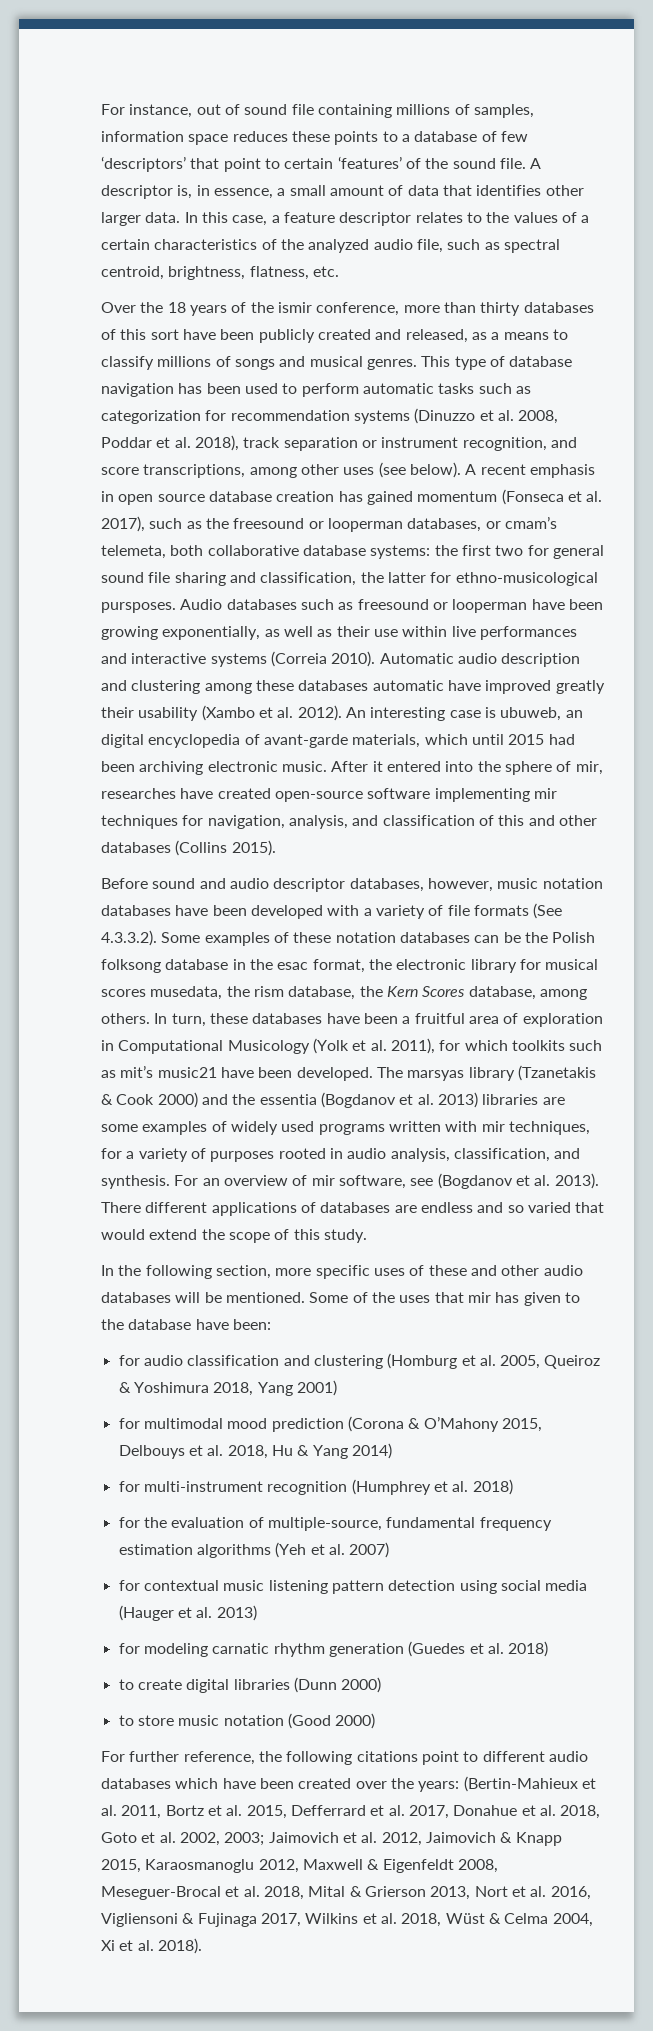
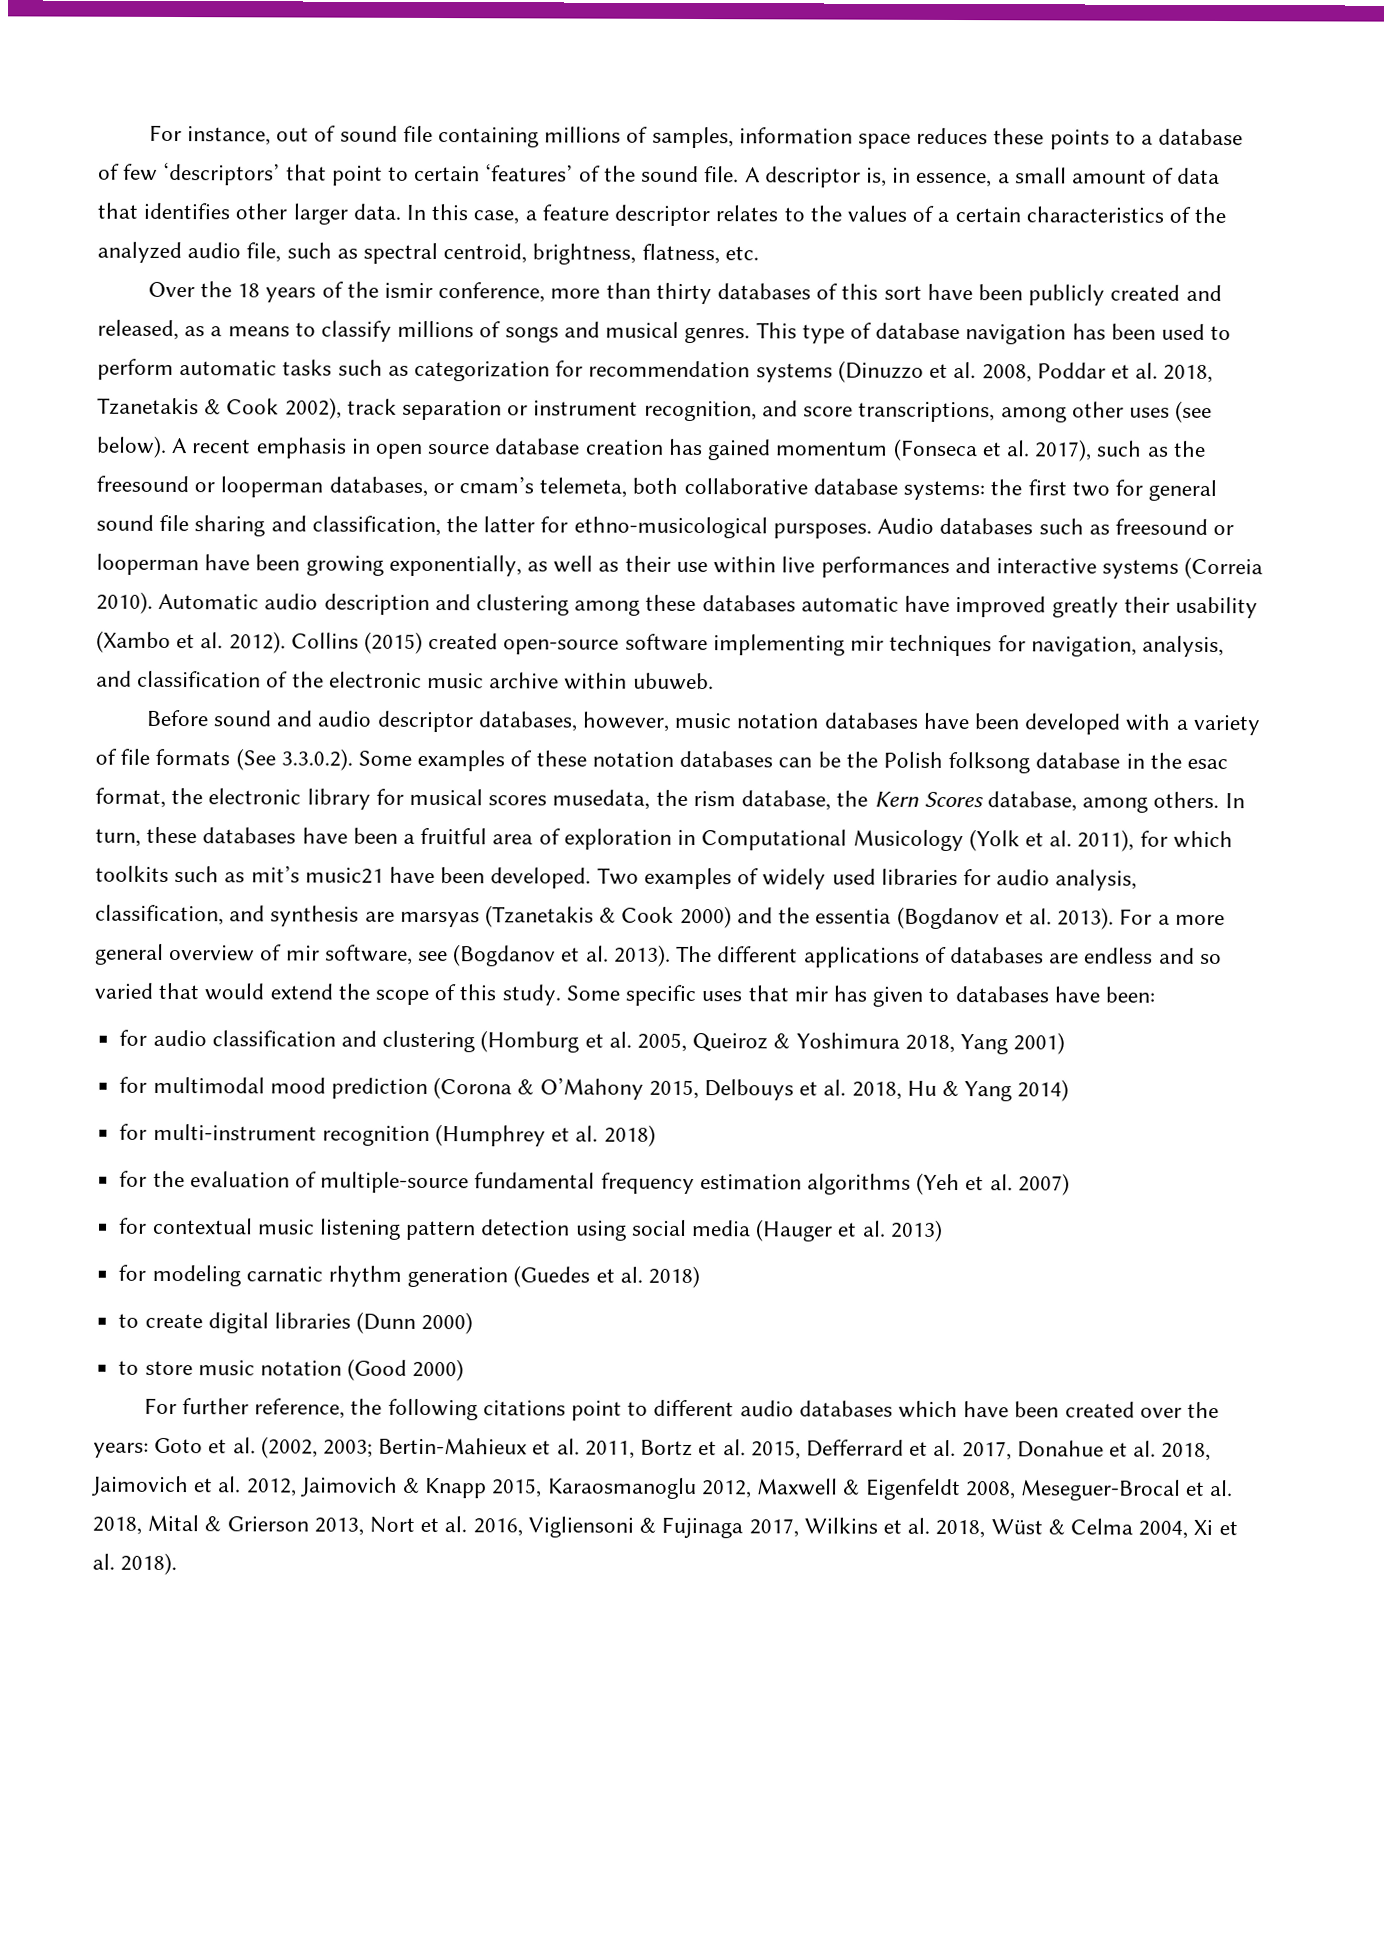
- This type of database navigation has been used to perform automatic tasks such as categorization for recommendation systems (Dinuzzo et al. 2008, Poddar et al. 2018), track separation or instrument recognition, and score transcriptions, among other uses (see below).
+ This type of database navigation has been used to perform automatic tasks such as categorization for recommendation systems (Dinuzzo et al. 2008, Poddar et al. 2018, Tzanetakis & Cook 2002), track separation or instrument recognition, and score transcriptions, among other uses (see below).
- An interesting case is ubuweb, an digital encyclopedia of avant-garde materials, which until 2015 had been archiving electronic music. After it entered into the sphere of mir, researches have created open-source software implementing mir techniques for navigation, analysis, and classification of this and other databases (Collins 2015).
+ Collins (2015) created open-source software implementing mir techniques for navigation, analysis, and classification of the electronic music archive within ubuweb.
- Before sound and audio descriptor databases, however, music notation databases have been developed with a variety of file formats (See 4.3.3.2). Some examples of these notation databases can be the Polish folksong database in the esac format, the electronic library for musical scores musedata, the rism database, the Kern Scores database, among others.
+ Before sound and audio descriptor databases, however, music notation databases have been developed with a variety of file formats (See 3.3.0.2). Some examples of these notation databases can be the Polish folksong database in the esac format, the electronic library for musical scores musedata, the rism database, the Kern Scores database, among others.
- The marsyas library (Tzanetakis & Cook 2000) and the essentia (Bogdanov et al. 2013) libraries are some examples of widely used programs written with mir techniques, for a variety of purposes rooted in audio analysis, classification, and synthesis. For an overview of mir software, see (Bogdanov et al. 2013).
+ Two examples of widely used libraries for audio analysis, classification, and synthesis are marsyas (Tzanetakis & Cook 2000) and the essentia (Bogdanov et al. 2013). For a more general overview of mir software, see (Bogdanov et al. 2013).
- There different applications of databases are endless and so varied that would extend the scope of this study.
- In the following section, more specific uses of these and other audio databases will be mentioned. Some of the uses that mir has given to the database have been:
+ The different applications of databases are endless and so varied that would extend the scope of this study. Some specific uses that mir has given to databases have been:
- for the evaluation of multiple-source, fundamental frequency estimation algorithms (Yeh et al. 2007)
+ for the evaluation of multiple-source fundamental frequency estimation algorithms (Yeh et al. 2007)
- (Bertin-Mahieux et al. 2011, Bortz et al. 2015, Defferrard et al. 2017, Donahue et al. 2018, Goto et al. 2002, 2003; Jaimovich et al. 2012, Jaimovich & Knapp 2015, Karaosmanoglu 2012, Maxwell & Eigenfeldt 2008, Meseguer-Brocal et al. 2018, Mital & Grierson 2013, Nort et al. 2016, Vigliensoni & Fujinaga 2017, Wilkins et al. 2018, Wüst & Celma 2004, Xi et al. 2018).
+ Goto et al. (2002, 2003; Bertin-Mahieux et al. 2011, Bortz et al. 2015, Defferrard et al. 2017, Donahue et al. 2018, Jaimovich et al. 2012, Jaimovich & Knapp 2015, Karaosmanoglu 2012, Maxwell & Eigenfeldt 2008, Meseguer-Brocal et al. 2018, Mital & Grierson 2013, Nort et al. 2016, Vigliensoni & Fujinaga 2017, Wilkins et al. 2018, Wüst & Celma 2004, Xi et al. 2018).

